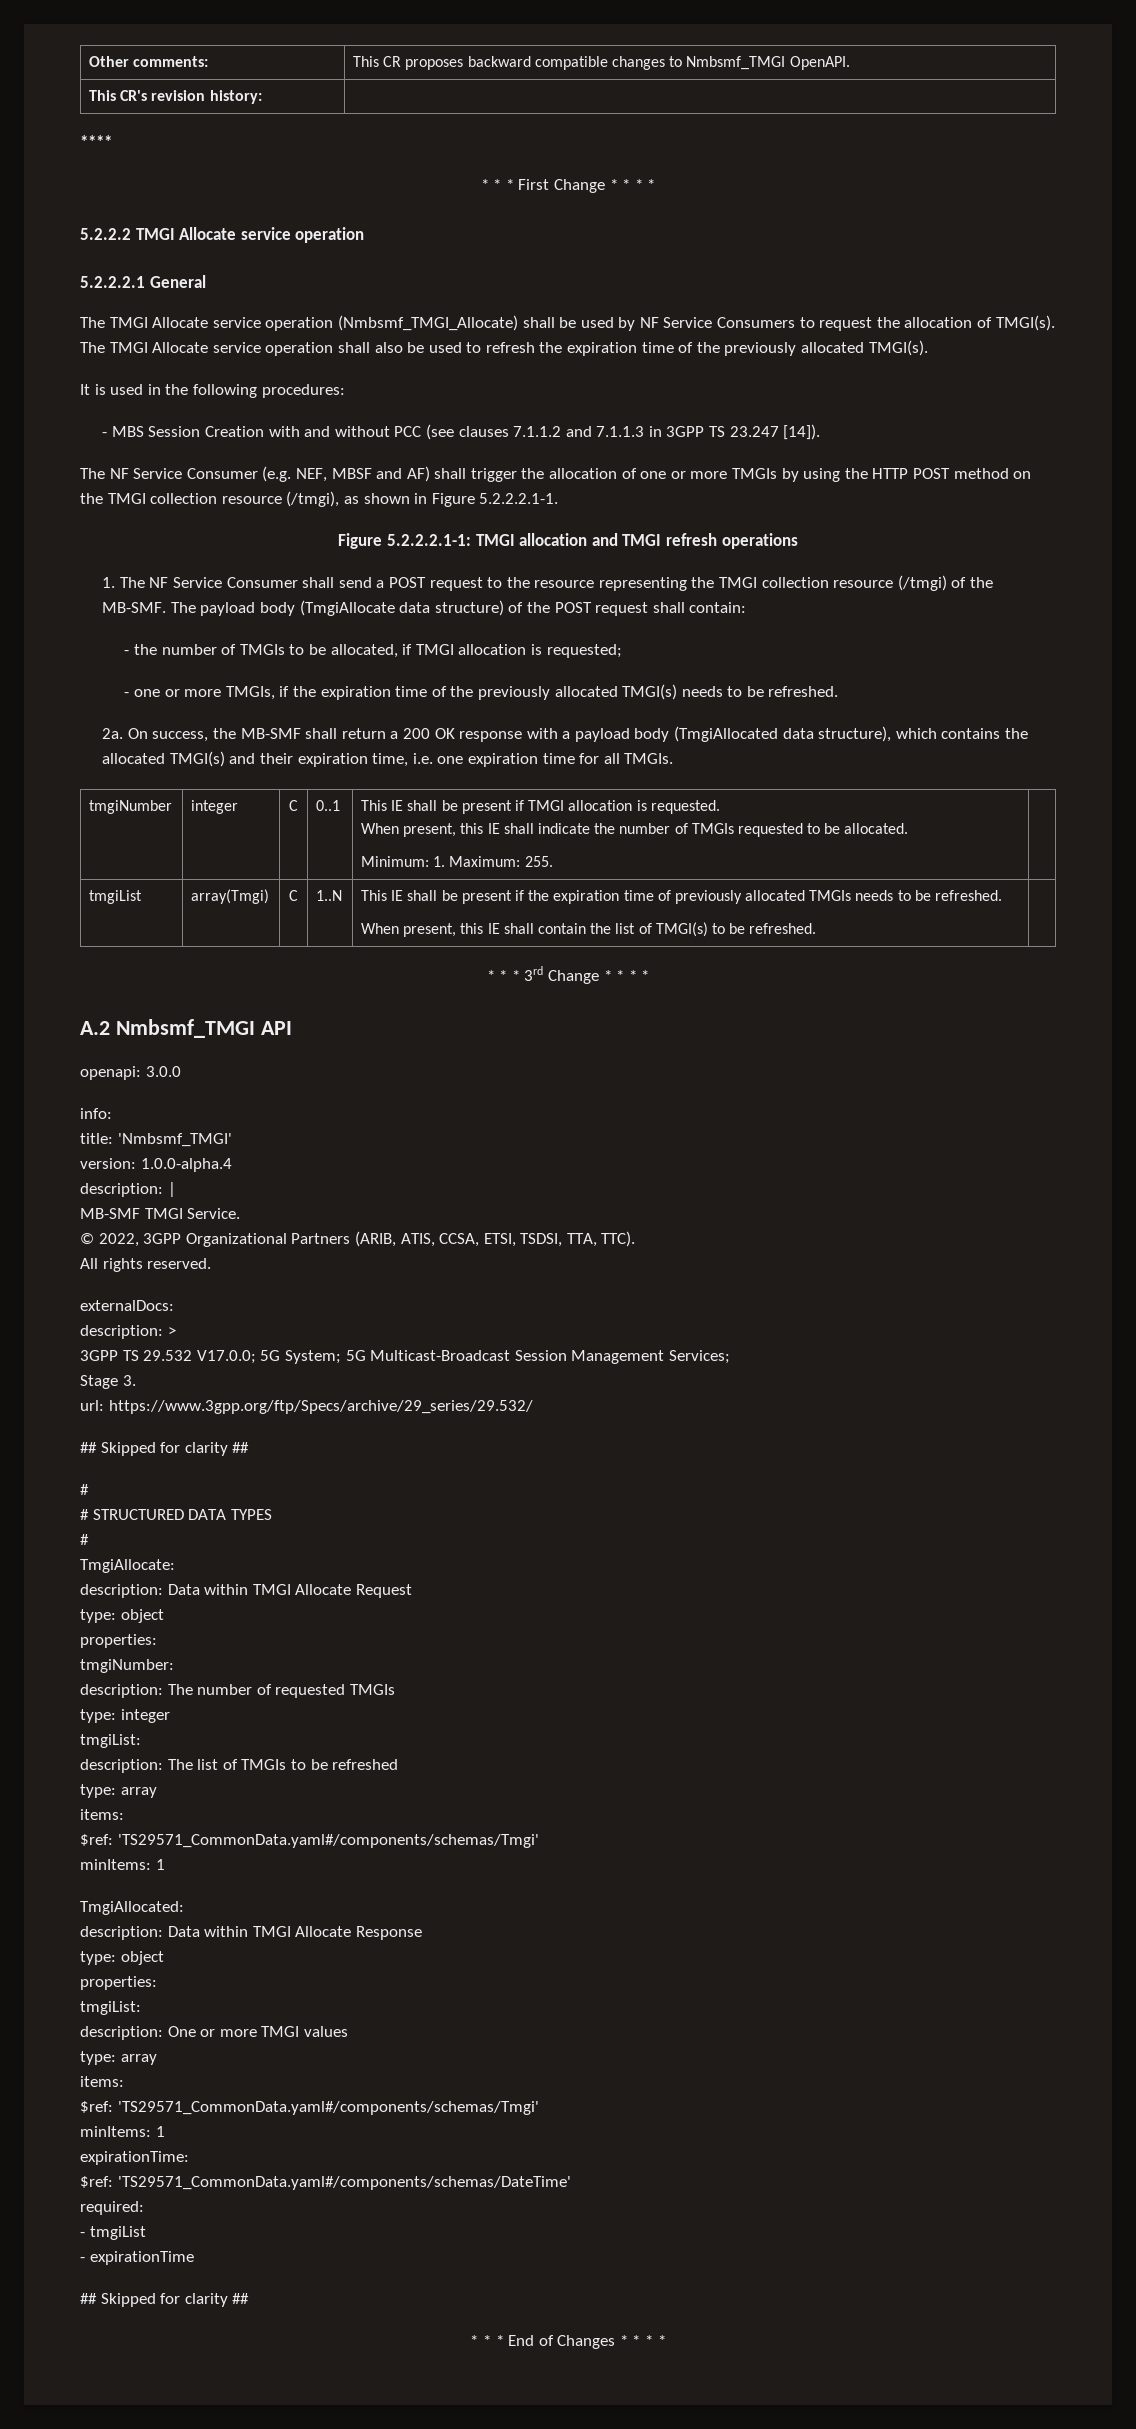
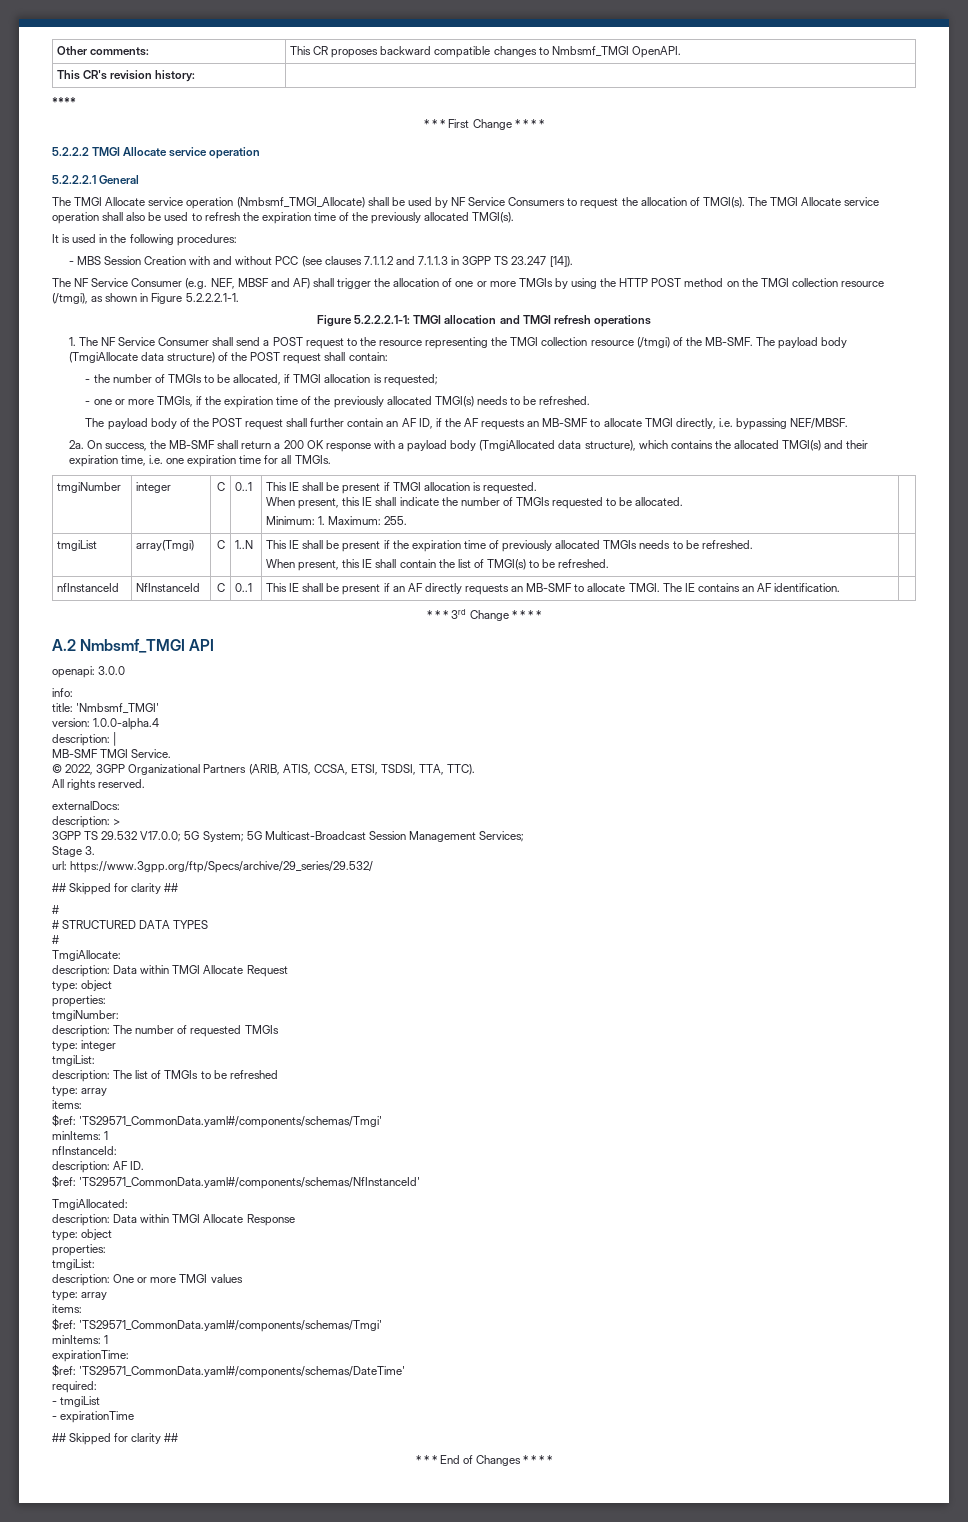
+ The payload body of the POST request shall further contain an AF ID, if the AF requests an MB-SMF to allocate TMGI directly, i.e. bypassing NEF/MBSF.
+ nfInstanceId | NfInstanceId | C | 0..1 | This IE shall be present if an AF directly requests an MB-SMF to allocate TMGI. The IE contains an AF identification. |
+ nfInstanceId:
+ description: AF ID.
+ $ref: 'TS29571_CommonData.yaml#/components/schemas/NfInstanceId'

